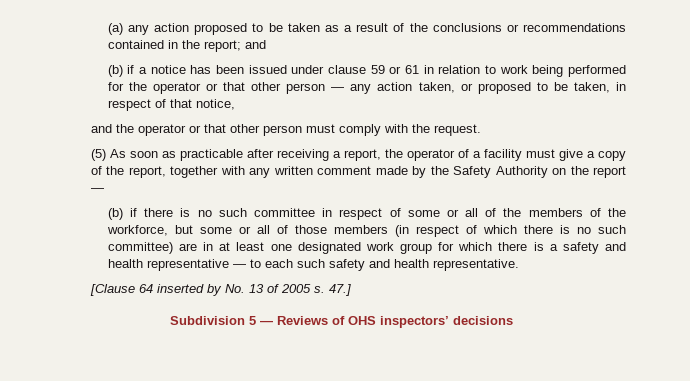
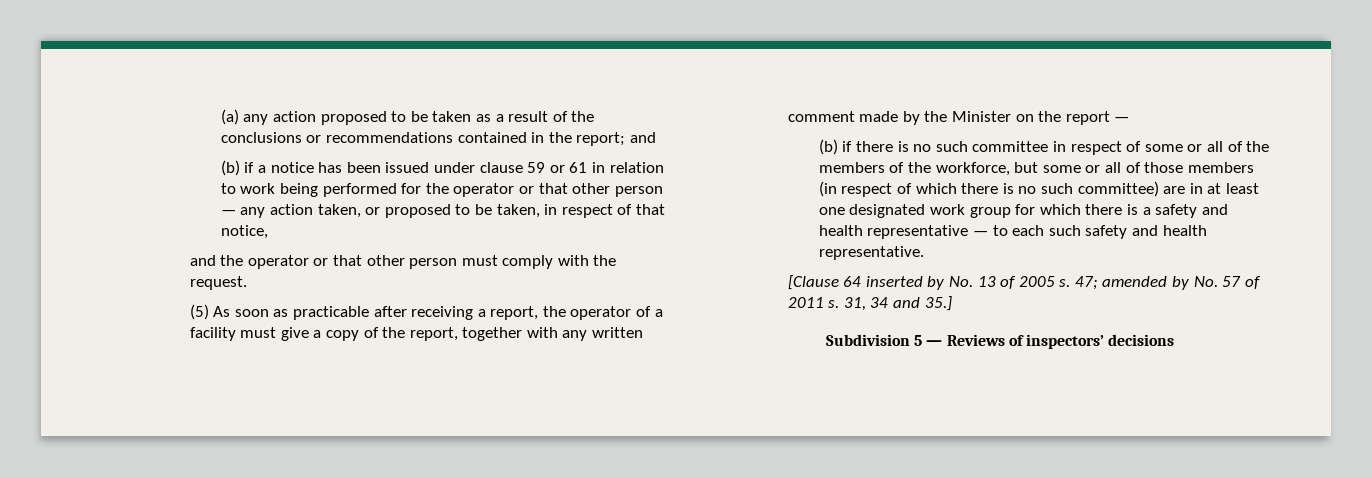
- (5) As soon as practicable after receiving a report, the operator of a facility must give a copy of the report, together with any written comment made by the Safety Authority on the report —
+ (5) As soon as practicable after receiving a report, the operator of a facility must give a copy of the report, together with any written comment made by the Minister on the report —
- 47.]
+ 47; amended by No. 57 of 2011 s. 31, 34 and 35.]
- Subdivision 5 — Reviews of OHS inspectors’ decisions
+ Subdivision 5 — Reviews of inspectors’ decisions

